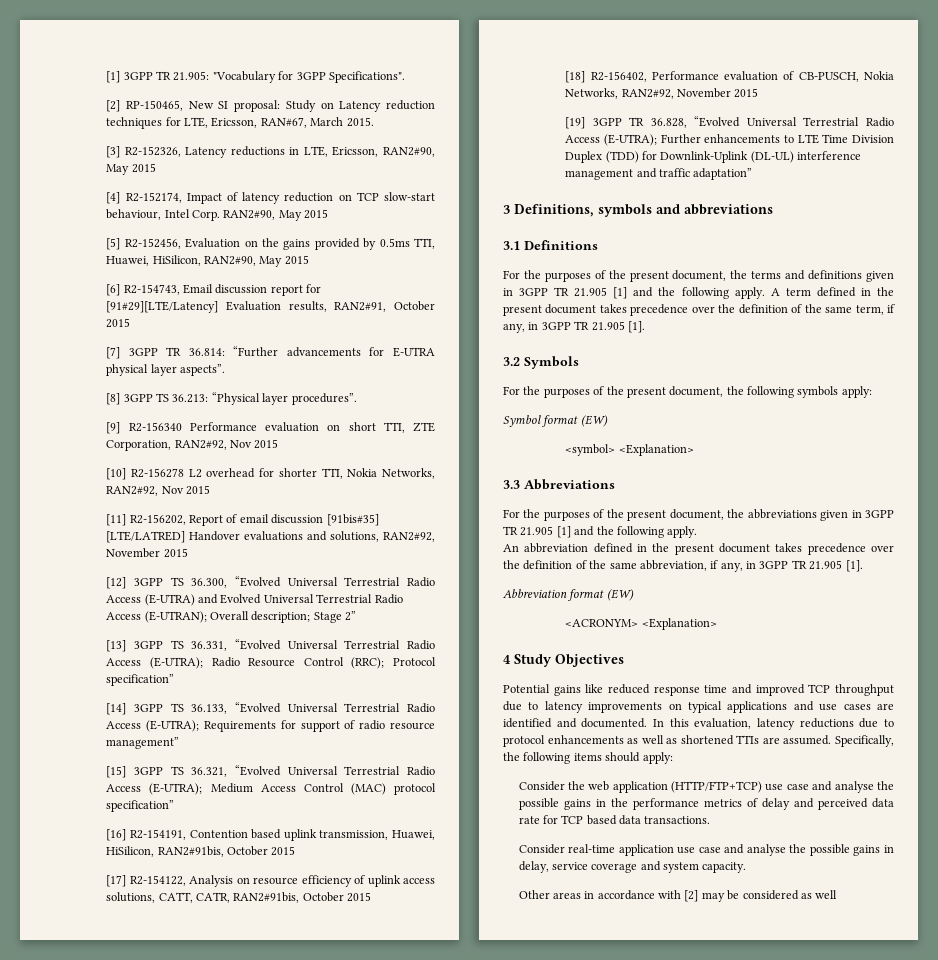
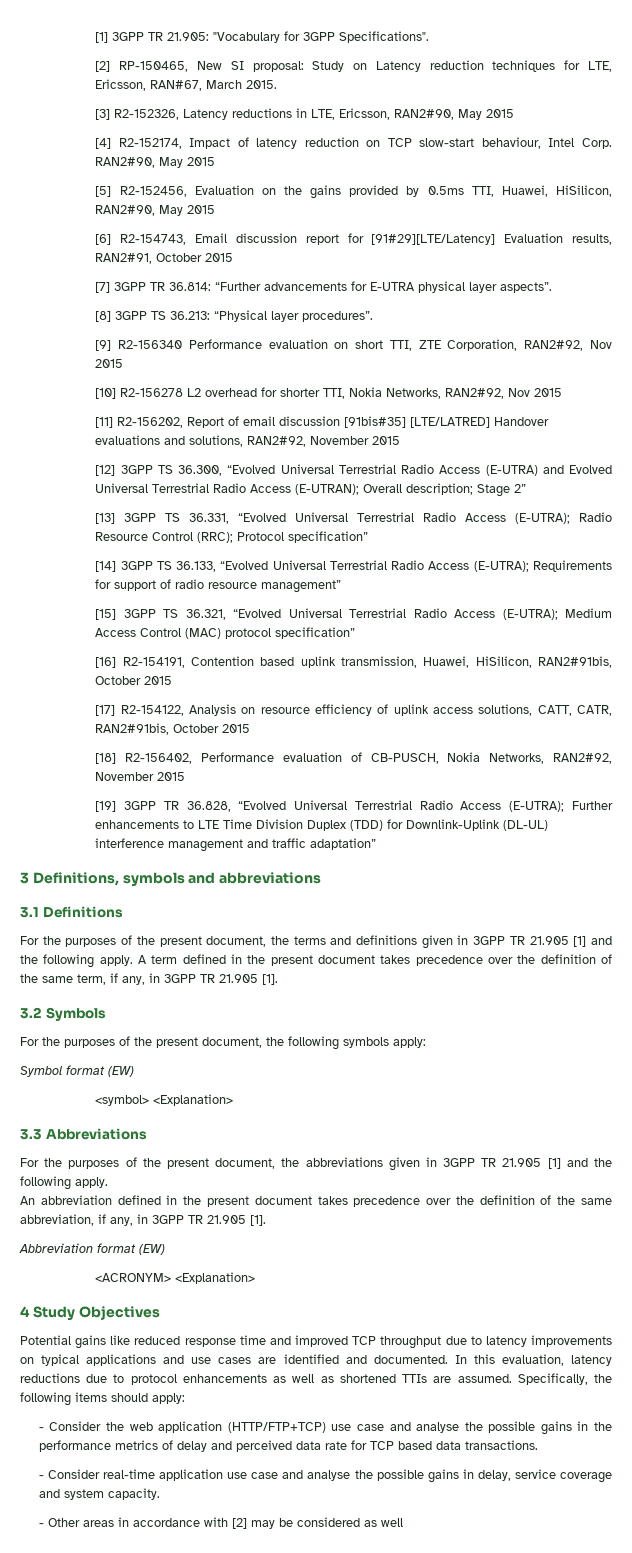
- Consider the web application (HTTP/FTP+TCP) use case and analyse the possible gains in the performance metrics of delay and perceived data rate for TCP based data transactions.
+ - Consider the web application (HTTP/FTP+TCP) use case and analyse the possible gains in the performance metrics of delay and perceived data rate for TCP based data transactions.
- Consider real-time application use case and analyse the possible gains in delay, service coverage and system capacity.
+ - Consider real-time application use case and analyse the possible gains in delay, service coverage and system capacity.
- Other areas in accordance with [2] may be considered as well
+ - Other areas in accordance with [2] may be considered as well

